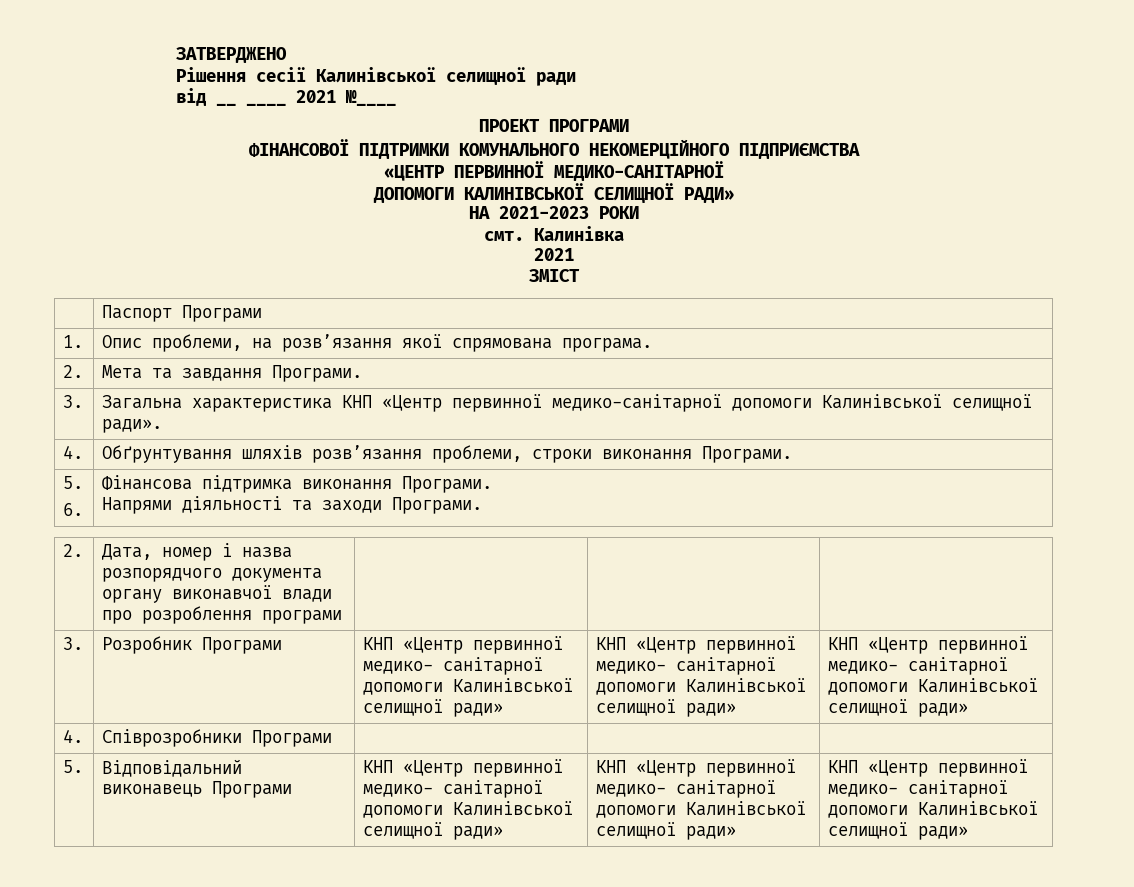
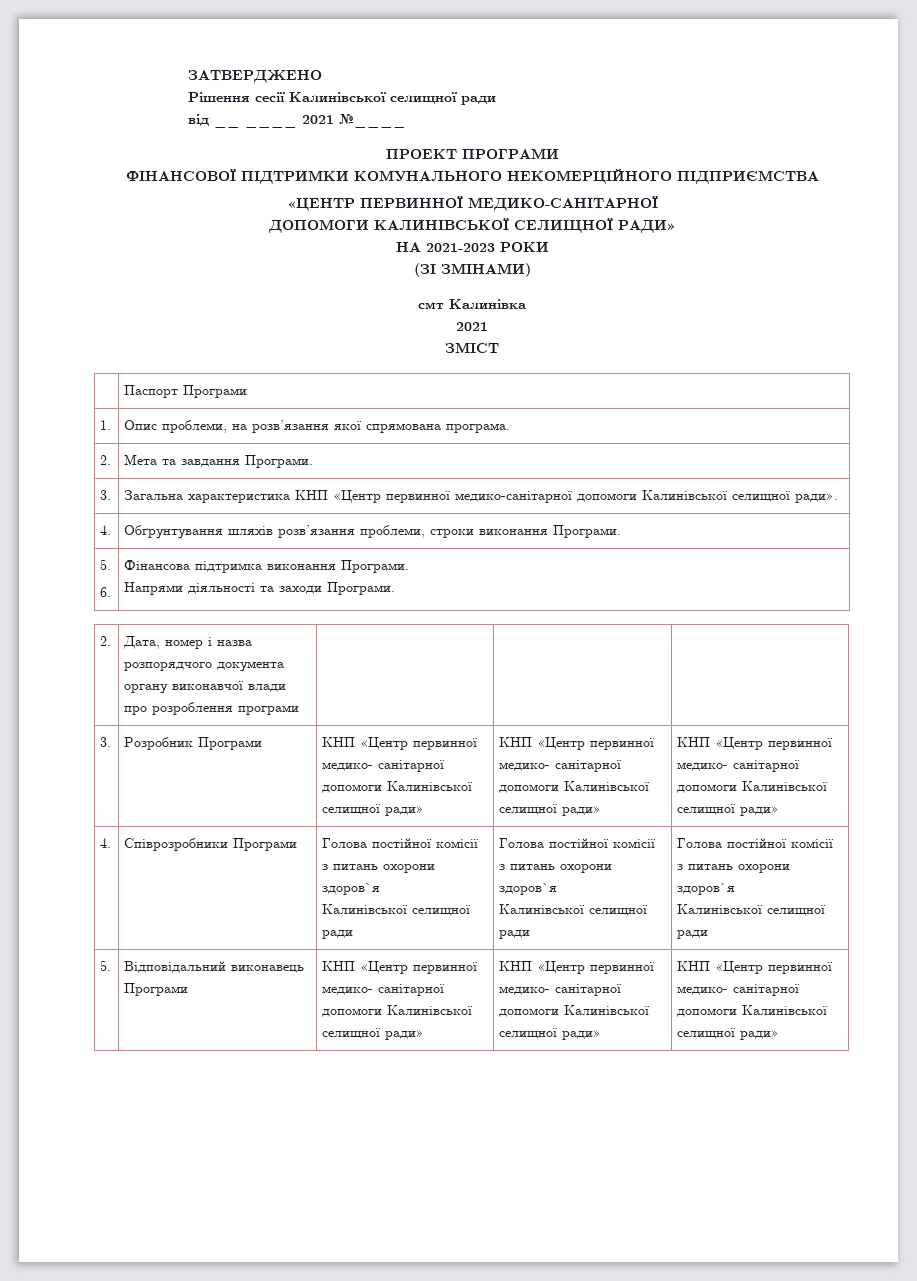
- смт. Калинівка
+ (ЗІ ЗМІНАМИ)
+ смт Калинівка
- 4. | Співрозробники Програми | | |
+ 4. | Співрозробники Програми | Голова постійної комісії з питань охорони здоров`я
+ Калинівської селищної ради | Голова постійної комісії з питань охорони здоров`я
+ Калинівської селищної ради | Голова постійної комісії з питань охорони здоров`я
+ Калинівської селищної ради

